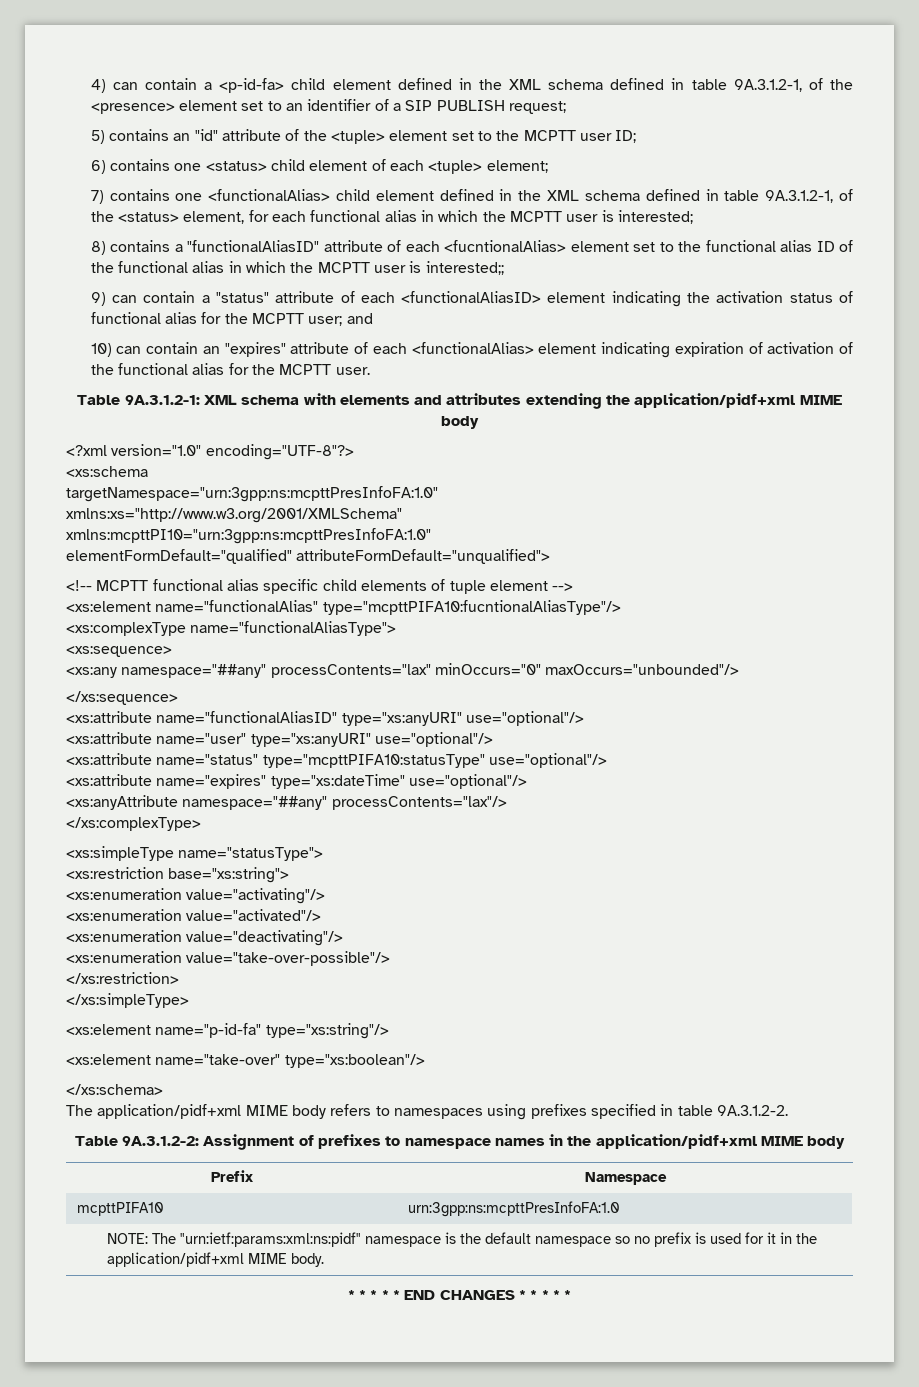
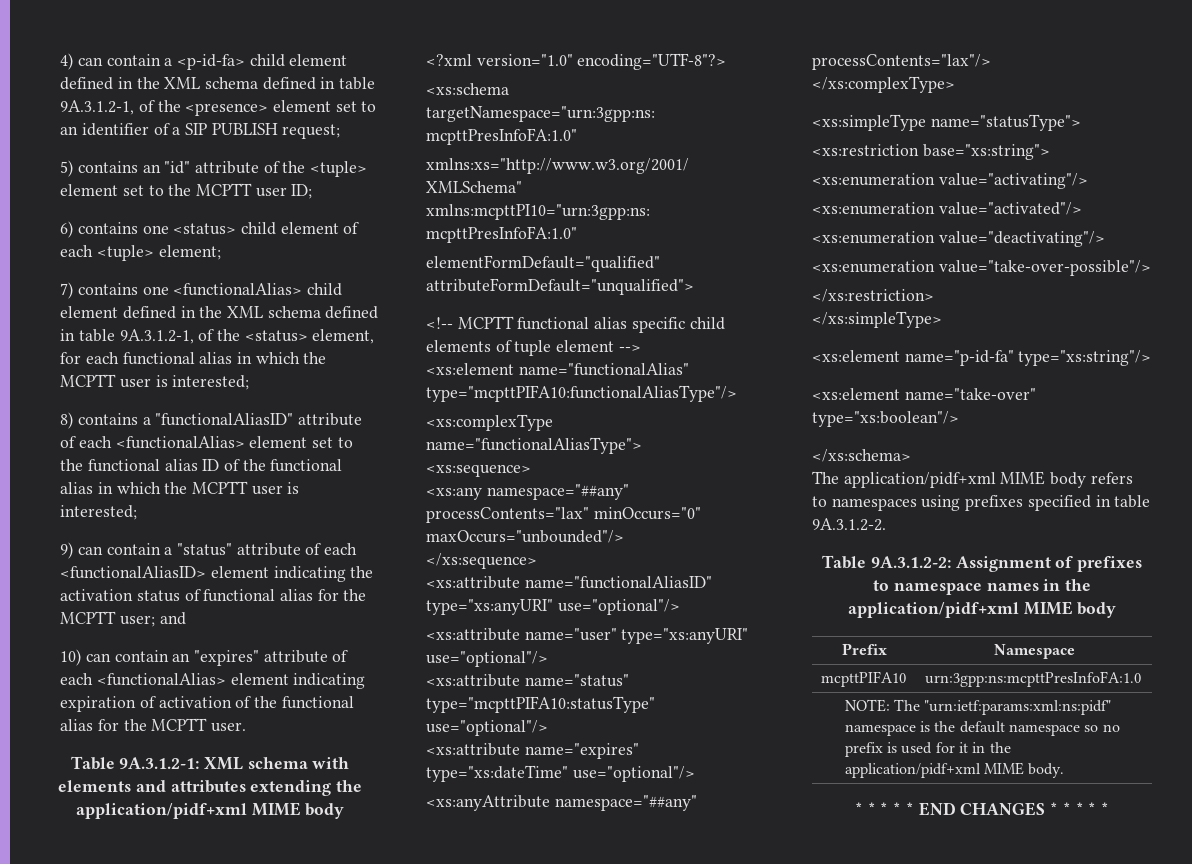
- 8) contains a "functionalAliasID" attribute of each <fucntionalAlias> element set to the functional alias ID of the functional alias in which the MCPTT user is interested;;
+ 8) contains a "functionalAliasID" attribute of each <functionalAlias> element set to the functional alias ID of the functional alias in which the MCPTT user is interested;
- <xs:element name="functionalAlias" type="mcpttPIFA10:fucntionalAliasType"/>
+ <xs:element name="functionalAlias" type="mcpttPIFA10:functionalAliasType"/>

